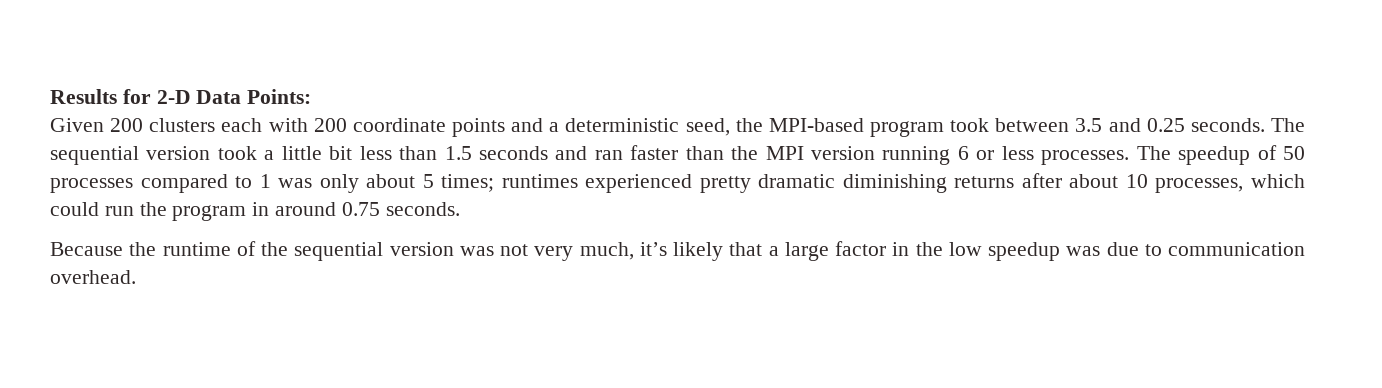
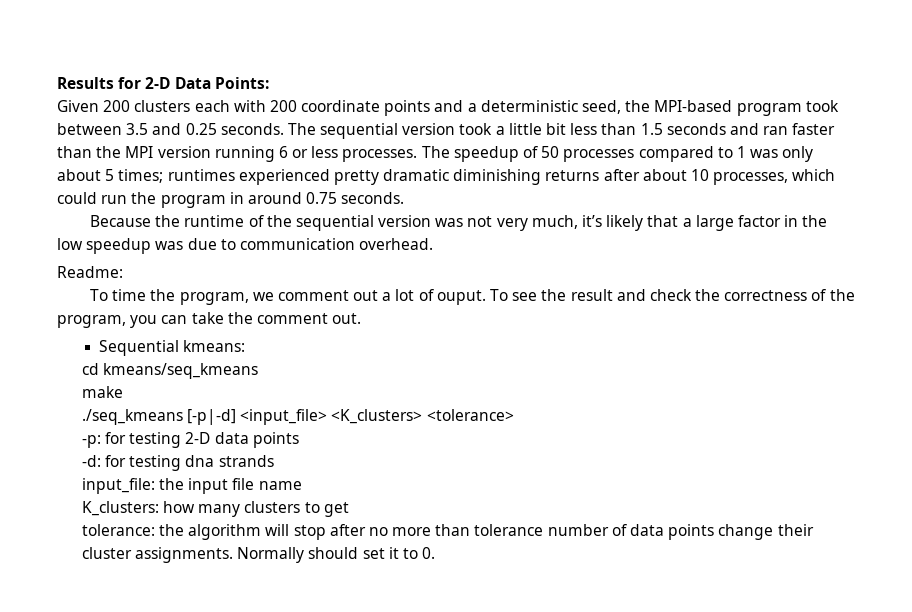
+ Readme:
+ To time the program, we comment out a lot of ouput. To see the result and check the correctness of the program, you can take the comment out.
+ Sequential kmeans:
+ cd kmeans/seq_kmeans
+ make
+ ./seq_kmeans [-p|-d] <input_file> <K_clusters> <tolerance>
+ -p: for testing 2-D data points
+ -d: for testing dna strands
+ input_file: the input file name
+ K_clusters: how many clusters to get
+ tolerance: the algorithm will stop after no more than tolerance number of data points change their cluster assignments. Normally should set it to 0.

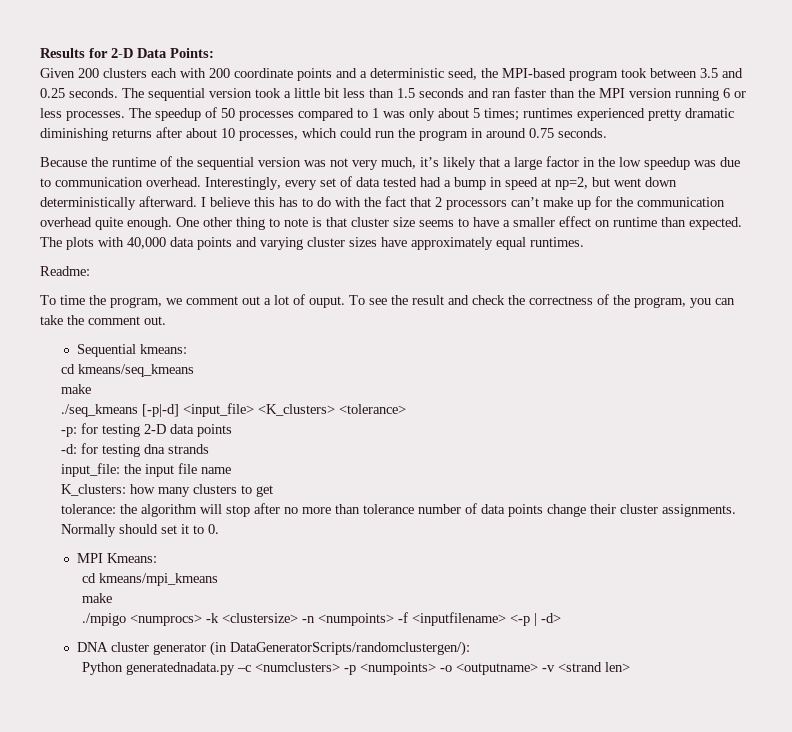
+ Interestingly, every set of data tested had a bump in speed at np=2, but went down deterministically afterward. I believe this has to do with the fact that 2 processors can’t make up for the communication overhead quite enough. One other thing to note is that cluster size seems to have a smaller effect on runtime than expected. The plots with 40,000 data points and varying cluster sizes have approximately equal runtimes.
+ MPI Kmeans:
+ cd kmeans/mpi_kmeans
+ make
+ ./mpigo <numprocs> -k <clustersize> -n <numpoints> -f <inputfilename> <-p | -d>
+ DNA cluster generator (in DataGeneratorScripts/randomclustergen/):
+ Python generatednadata.py –c <numclusters> -p <numpoints> -o <outputname> -v <strand len>

